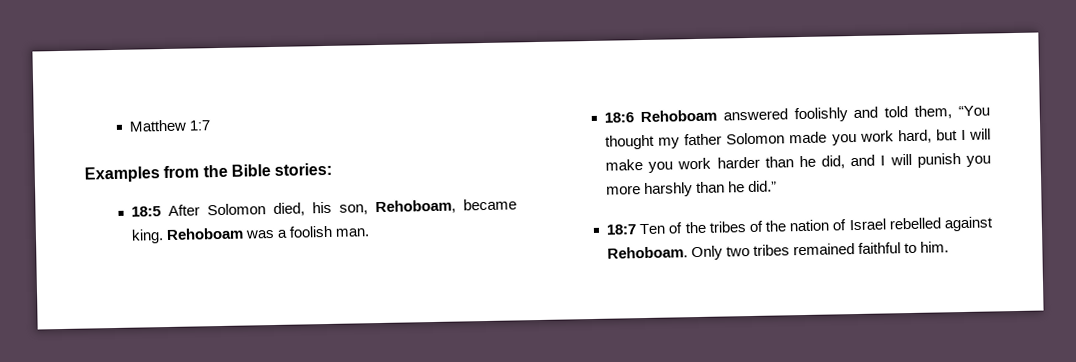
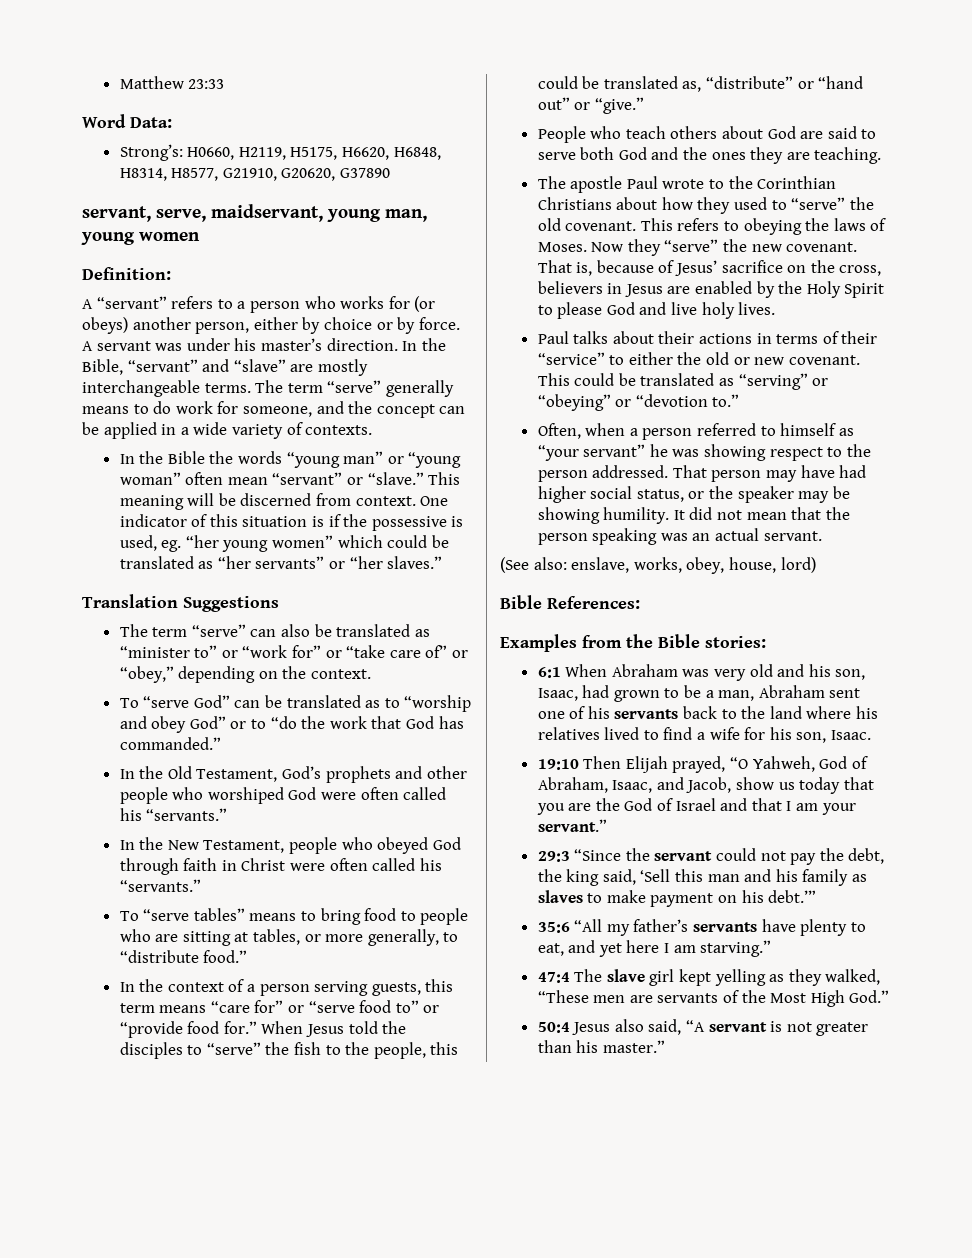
- Matthew 1:7
+ Matthew 23:33
+ Word Data:
+ Strong’s: H0660, H2119, H5175, H6620, H6848, H8314, H8577, G21910, G20620, G37890
+ servant, serve, maidservant, young man, young women
+ Definition:
+ A “servant” refers to a person who works for (or obeys) another person, either by choice or by force. A servant was under his master’s direction. In the Bible, “servant” and “slave” are mostly interchangeable terms. The term “serve” generally means to do work for someone, and the concept can be applied in a wide variety of contexts.
+ In the Bible the words “young man” or “young woman” often mean “servant” or “slave.” This meaning will be discerned from context. One indicator of this situation is if the possessive is used, eg. “her young women” which could be translated as “her servants” or “her slaves.”
+ Translation Suggestions
+ The term “serve” can also be translated as “minister to” or “work for” or “take care of” or “obey,” depending on the context.
+ To “serve God” can be translated as to “worship and obey God” or to “do the work that God has commanded.”
+ In the Old Testament, God’s prophets and other people who worshiped God were often called his “servants.”
+ In the New Testament, people who obeyed God through faith in Christ were often called his “servants.”
+ To “serve tables” means to bring food to people who are sitting at tables, or more generally, to “distribute food.”
+ In the context of a person serving guests, this term means “care for” or “serve food to” or “provide food for.” When Jesus told the disciples to “serve” the fish to the people, this could be translated as, “distribute” or “hand out” or “give.”
+ People who teach others about God are said to serve both God and the ones they are teaching.
+ The apostle Paul wrote to the Corinthian Christians about how they used to “serve” the old covenant. This refers to obeying the laws of Moses. Now they “serve” the new covenant. That is, because of Jesus’ sacrifice on the cross, believers in Jesus are enabled by the Holy Spirit to please God and live holy lives.
+ Paul talks about their actions in terms of their “service” to either the old or new covenant. This could be translated as “serving” or “obeying” or “devotion to.”
+ Often, when a person referred to himself as “your servant” he was showing respect to the person addressed. That person may have had higher social status, or the speaker may be showing humility. It did not mean that the person speaking was an actual servant.
+ (See also: enslave, works, obey, house, lord)
+ Bible References:
- 18:5 After Solomon died, his son, Rehoboam, became king. Rehoboam was a foolish man.
- 18:6 Rehoboam answered foolishly and told them, “You thought my father Solomon made you work hard, but I will make you work harder than he did, and I will punish you more harshly than he did.”
- 18:7 Ten of the tribes of the nation of Israel rebelled against Rehoboam. Only two tribes remained faithful to him.
+ 6:1 When Abraham was very old and his son, Isaac, had grown to be a man, Abraham sent one of his servants back to the land where his relatives lived to find a wife for his son, Isaac.
+ 19:10 Then Elijah prayed, “O Yahweh, God of Abraham, Isaac, and Jacob, show us today that you are the God of Israel and that I am your servant.”
+ 29:3 “Since the servant could not pay the debt, the king said, ‘Sell this man and his family as slaves to make payment on his debt.’”
+ 35:6 “All my father’s servants have plenty to eat, and yet here I am starving.”
+ 47:4 The slave girl kept yelling as they walked, “These men are servants of the Most High God.”
+ 50:4 Jesus also said, “A servant is not greater than his master.”

